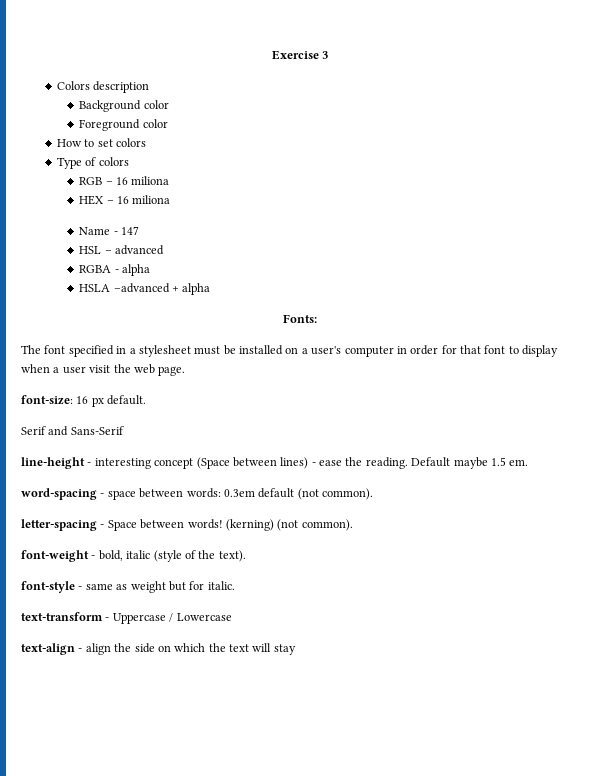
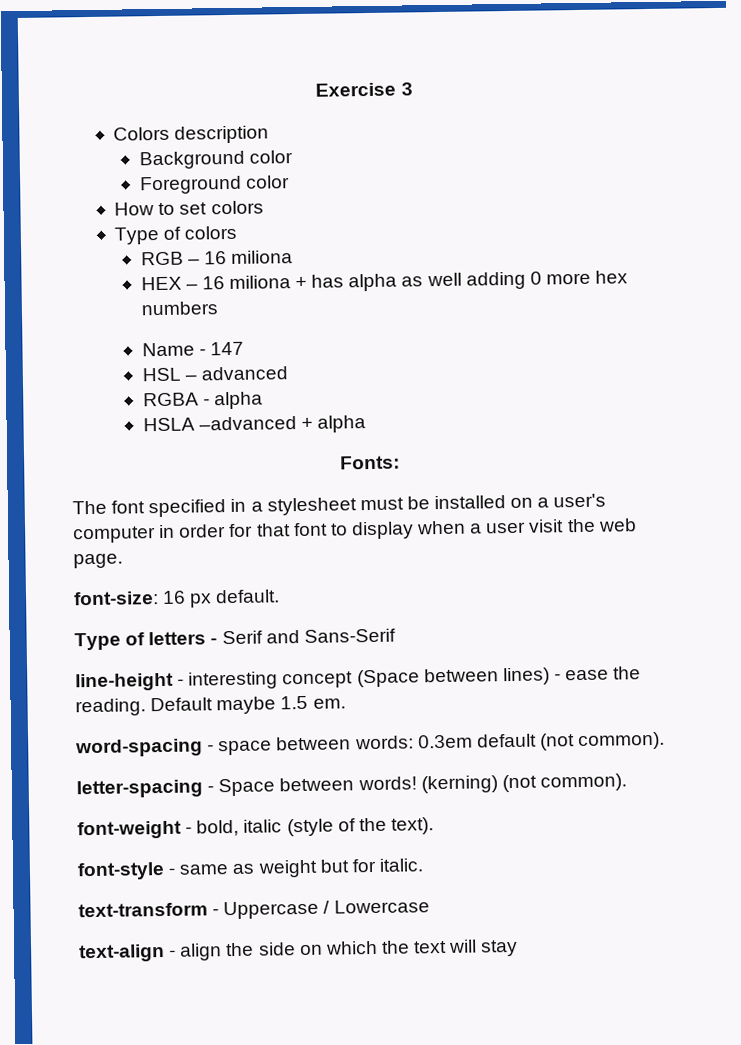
- HEX – 16 miliona
+ HEX – 16 miliona + has alpha as well adding 0 more hex numbers
- Serif and Sans-Serif
+ Type of letters - Serif and Sans-Serif

